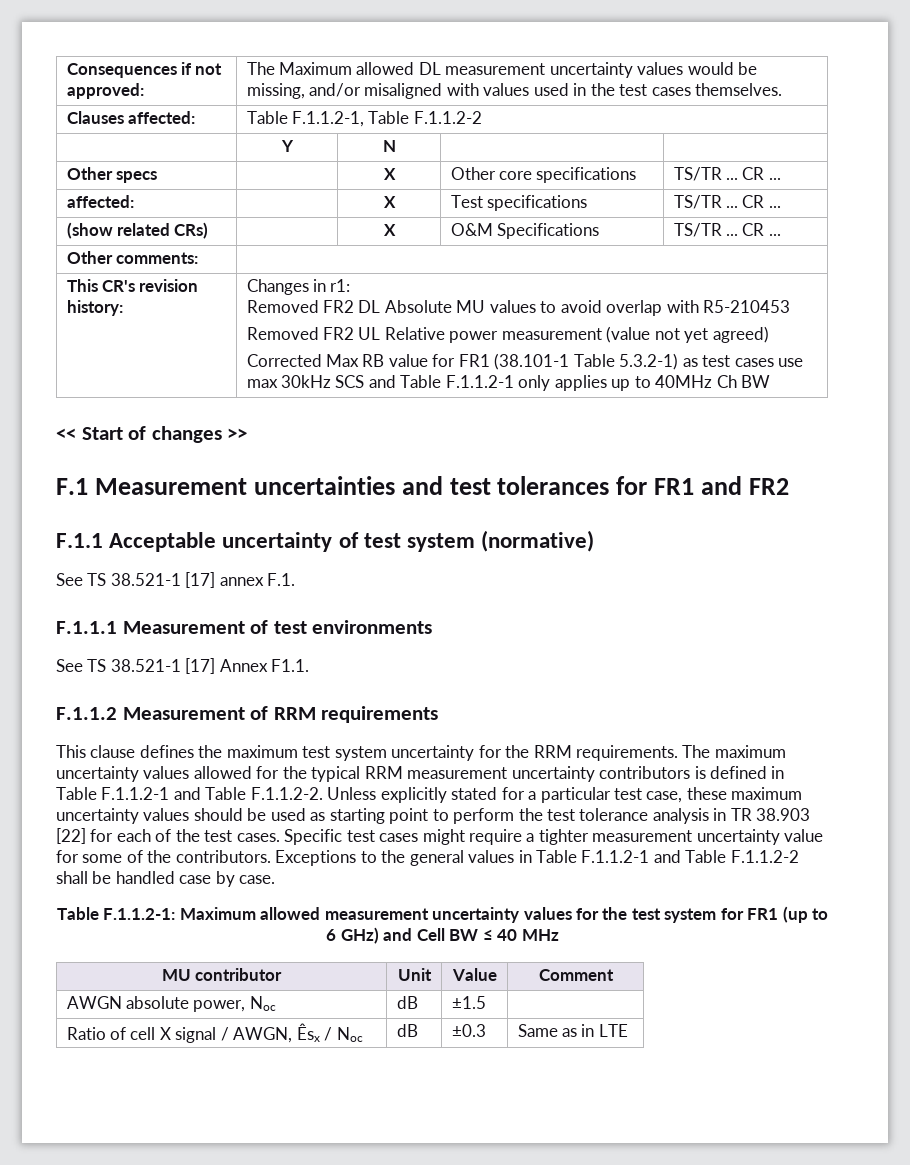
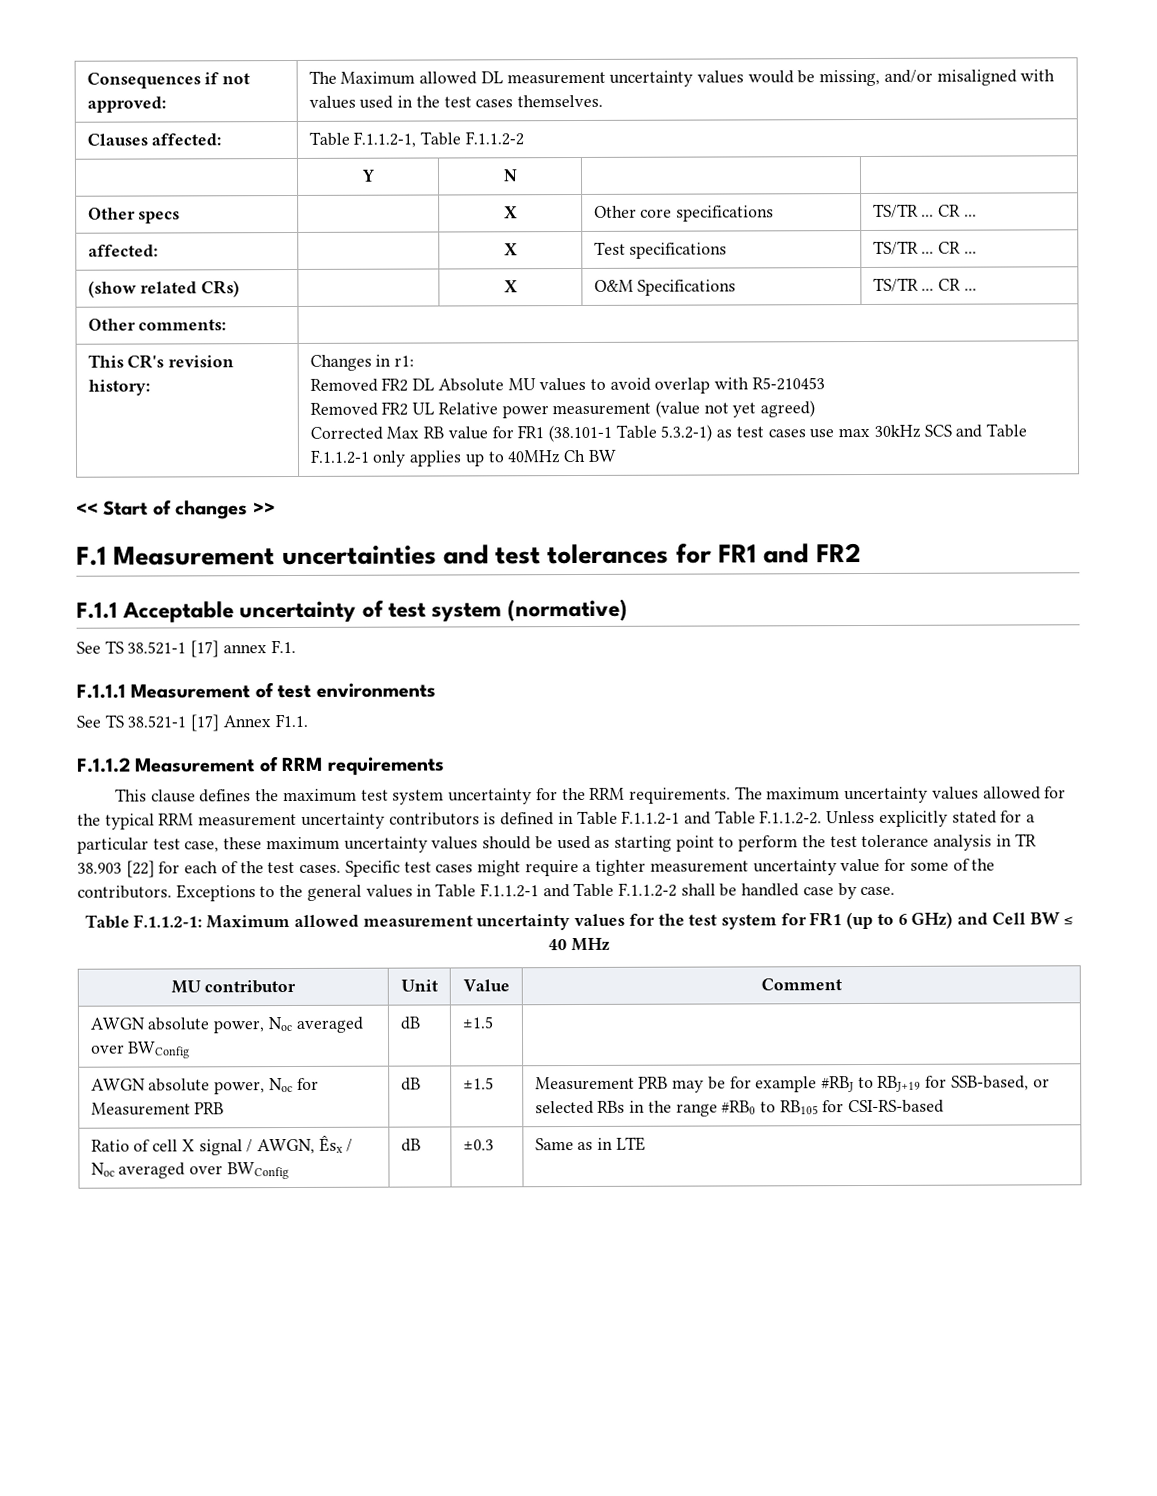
- AWGN absolute power, Noc | dB | ±1.5 |
+ AWGN absolute power, Noc averaged over BWConfig | dB | ±1.5 |
+ AWGN absolute power, Noc for Measurement PRB | dB | ±1.5 | Measurement PRB may be for example #RBJ to RBJ+19 for SSB-based, or selected RBs in the range #RB0 to RB105 for CSI-RS-based
- Ratio of cell X signal / AWGN, Êsx / Noc | dB | ±0.3 | Same as in LTE
+ Ratio of cell X signal / AWGN, Êsx / Noc averaged over BWConfig | dB | ±0.3 | Same as in LTE

